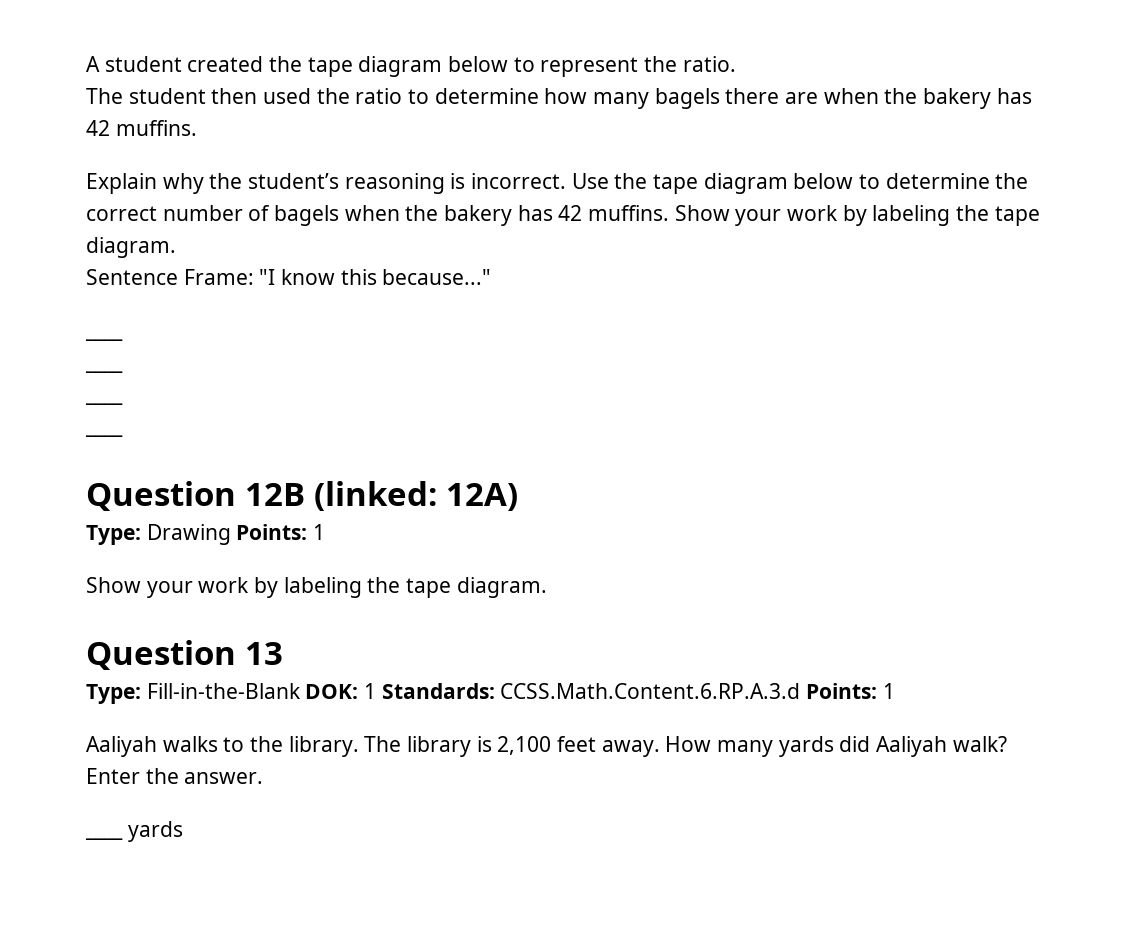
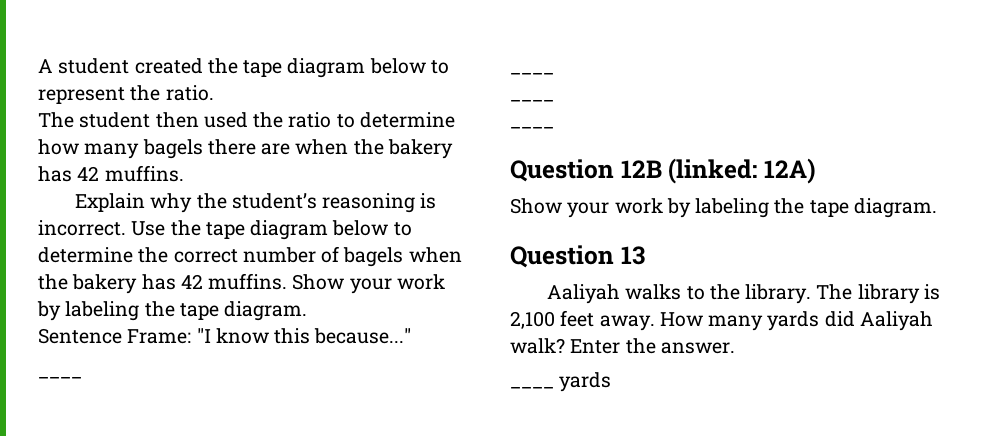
- Type: Drawing Points: 1
- Type: Fill-in-the-Blank DOK: 1 Standards: CCSS.Math.Content.6.RP.A.3.d Points: 1

